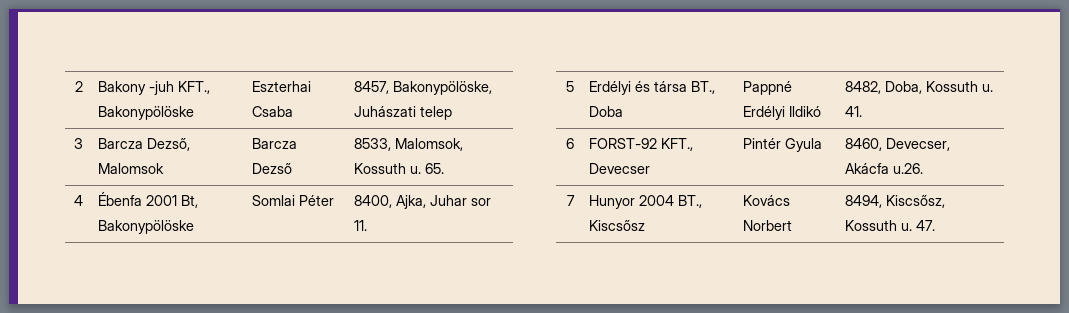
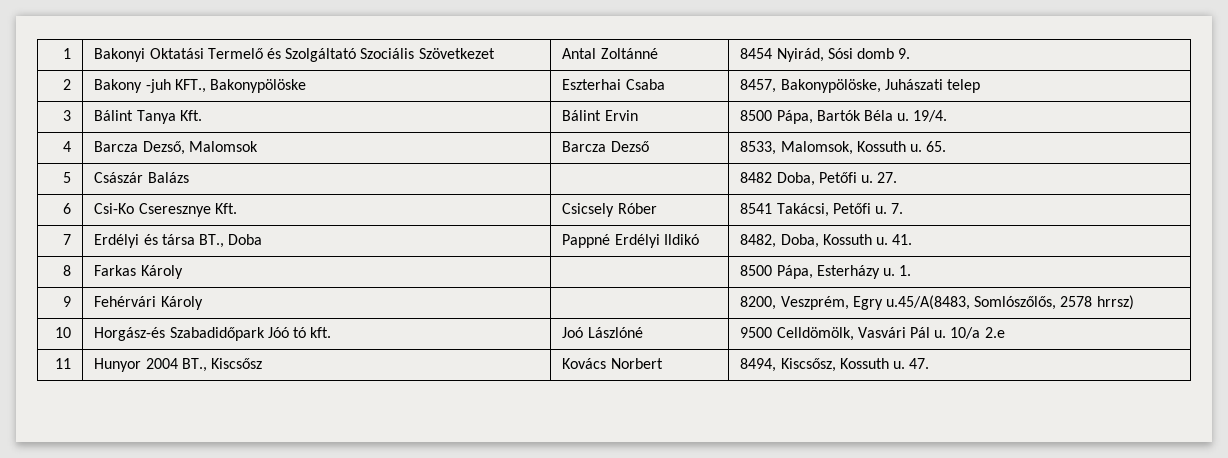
+ 1 | Bakonyi Oktatási Termelő és Szolgáltató Szociális Szövetkezet | Antal Zoltánné | 8454 Nyirád, Sósi domb 9.
- 3 | Barcza Dezső, Malomsok | Barcza Dezső | 8533, Malomsok, Kossuth u. 65.
+ 3 | Bálint Tanya Kft. | Bálint Ervin | 8500 Pápa, Bartók Béla u. 19/4.
+ 4 | Barcza Dezső, Malomsok | Barcza Dezső | 8533, Malomsok, Kossuth u. 65.
- 4 | Ébenfa 2001 Bt, Bakonypölöske | Somlai Péter | 8400, Ajka, Juhar sor 11.
- 5 | Erdélyi és társa BT., Doba | Pappné Erdélyi Ildikó | 8482, Doba, Kossuth u. 41.
+ 5 | Császár Balázs | | 8482 Doba, Petőfi u. 27.
+ 6 | Csi-Ko Cseresznye Kft. | Csicsely Róber | 8541 Takácsi, Petőfi u. 7.
+ 7 | Erdélyi és társa BT., Doba | Pappné Erdélyi Ildikó | 8482, Doba, Kossuth u. 41.
- 6 | FORST-92 KFT., Devecser | Pintér Gyula | 8460, Devecser, Akácfa u.26.
- 7 | Hunyor 2004 BT., Kiscsősz | Kovács Norbert | 8494, Kiscsősz, Kossuth u. 47.
+ 8 | Farkas Károly | | 8500 Pápa, Esterházy u. 1.
+ 9 | Fehérvári Károly | | 8200, Veszprém, Egry u.45/A(8483, Somlószőlős, 2578 hrrsz)
+ 10 | Horgász-és Szabadidőpark Jóó tó kft. | Joó Lászlóné | 9500 Celldömölk, Vasvári Pál u. 10/a 2.e
+ 11 | Hunyor 2004 BT., Kiscsősz | Kovács Norbert | 8494, Kiscsősz, Kossuth u. 47.

